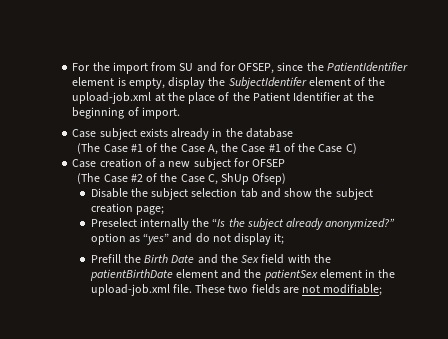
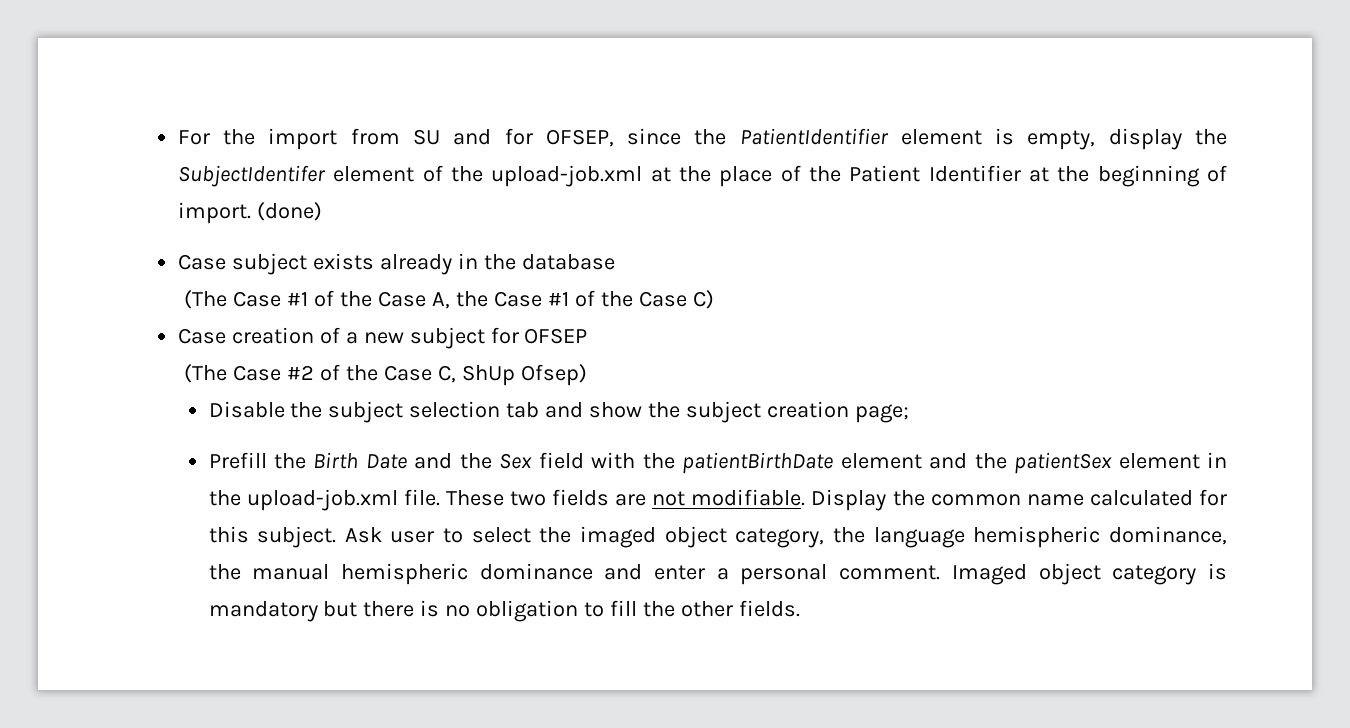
+ (done)
- Preselect internally the “Is the subject already anonymized?” option as “yes” and do not display it;
- These two fields are not modifiable;
+ These two fields are not modifiable. Display the common name calculated for this subject. Ask user to select the imaged object category, the language hemispheric dominance, the manual hemispheric dominance and enter a personal comment. Imaged object category is mandatory but there is no obligation to fill the other fields.

